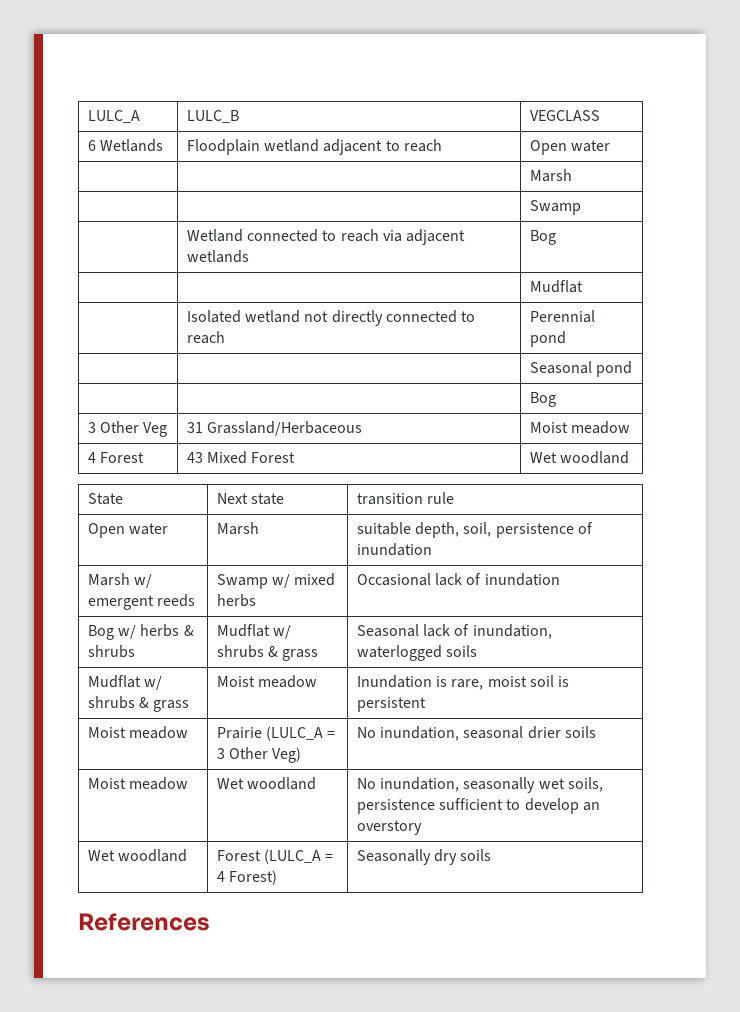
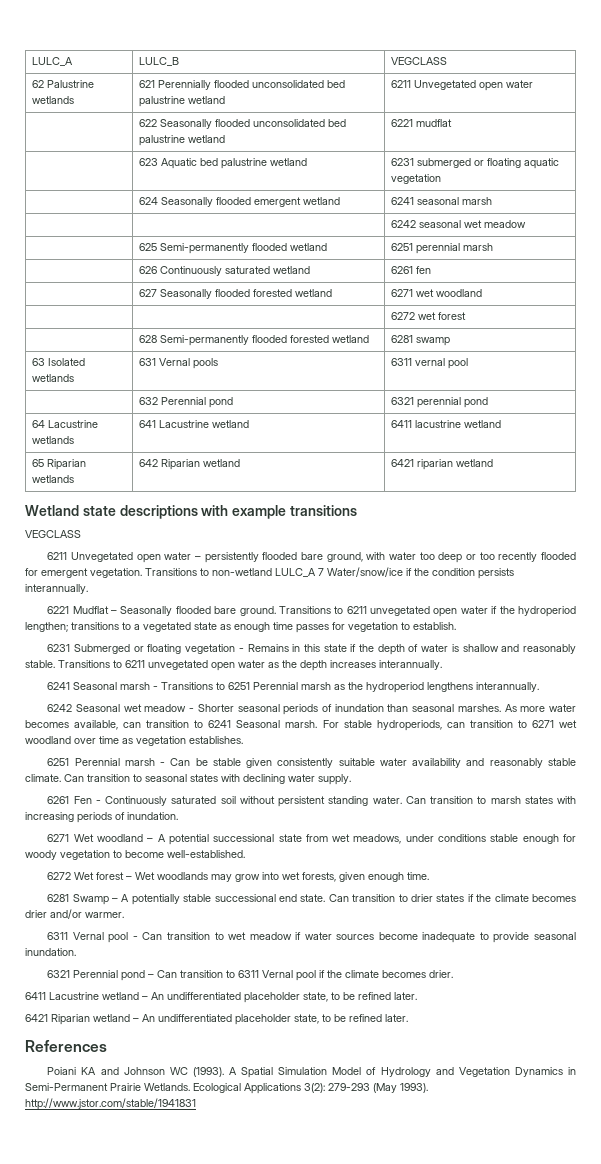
- 6 Wetlands | Floodplain wetland adjacent to reach | Open water
- | | Marsh
- | | Swamp
- | Wetland connected to reach via adjacent wetlands | Bog
- | | Mudflat
- | Isolated wetland not directly connected to reach | Perennial pond
- | | Seasonal pond
- | | Bog
- 3 Other Veg | 31 Grassland/Herbaceous | Moist meadow
- 4 Forest | 43 Mixed Forest | Wet woodland
- State | Next state | transition rule
- Open water | Marsh | suitable depth, soil, persistence of inundation
- Marsh w/ emergent reeds | Swamp w/ mixed herbs | Occasional lack of inundation
- Bog w/ herbs & shrubs | Mudflat w/ shrubs & grass | Seasonal lack of inundation, waterlogged soils
- Mudflat w/ shrubs & grass | Moist meadow | Inundation is rare, moist soil is persistent
- Moist meadow | Prairie (LULC_A = 3 Other Veg) | No inundation, seasonal drier soils
- Moist meadow | Wet woodland | No inundation, seasonally wet soils, persistence sufficient to develop an overstory
- Wet woodland | Forest (LULC_A = 4 Forest) | Seasonally dry soils
+ 62 Palustrine wetlands | 621 Perennially flooded unconsolidated bed palustrine wetland | 6211 Unvegetated open water
+ | 622 Seasonally flooded unconsolidated bed palustrine wetland | 6221 mudflat
+ | 623 Aquatic bed palustrine wetland | 6231 submerged or floating aquatic vegetation
+ | 624 Seasonally flooded emergent wetland | 6241 seasonal marsh
+ | | 6242 seasonal wet meadow
+ | 625 Semi-permanently flooded wetland | 6251 perennial marsh
+ | 626 Continuously saturated wetland | 6261 fen
+ | 627 Seasonally flooded forested wetland | 6271 wet woodland
+ | | 6272 wet forest
+ | 628 Semi-permanently flooded forested wetland | 6281 swamp
+ 63 Isolated wetlands | 631 Vernal pools | 6311 vernal pool
+ | 632 Perennial pond | 6321 perennial pond
+ 64 Lacustrine wetlands | 641 Lacustrine wetland | 6411 lacustrine wetland
+ 65 Riparian wetlands | 642 Riparian wetland | 6421 riparian wetland
+ Wetland state descriptions with example transitions
+ VEGCLASS
+ 6211 Unvegetated open water – persistently flooded bare ground, with water too deep or too recently flooded for emergent vegetation. Transitions to non-wetland LULC_A 7 Water/snow/ice if the condition persists interannually.
+ 6221 Mudflat – Seasonally flooded bare ground. Transitions to 6211 unvegetated open water if the hydroperiod lengthen; transitions to a vegetated state as enough time passes for vegetation to establish.
+ 6231 Submerged or floating vegetation - Remains in this state if the depth of water is shallow and reasonably stable. Transitions to 6211 unvegetated open water as the depth increases interannually.
+ 6241 Seasonal marsh - Transitions to 6251 Perennial marsh as the hydroperiod lengthens interannually.
+ 6242 Seasonal wet meadow - Shorter seasonal periods of inundation than seasonal marshes. As more water becomes available, can transition to 6241 Seasonal marsh. For stable hydroperiods, can transition to 6271 wet woodland over time as vegetation establishes.
+ 6251 Perennial marsh - Can be stable given consistently suitable water availability and reasonably stable climate. Can transition to seasonal states with declining water supply.
+ 6261 Fen - Continuously saturated soil without persistent standing water. Can transition to marsh states with increasing periods of inundation.
+ 6271 Wet woodland – A potential successional state from wet meadows, under conditions stable enough for woody vegetation to become well-established.
+ 6272 Wet forest – Wet woodlands may grow into wet forests, given enough time.
+ 6281 Swamp – A potentially stable successional end state. Can transition to drier states if the climate becomes drier and/or warmer.
+ 6311 Vernal pool - Can transition to wet meadow if water sources become inadequate to provide seasonal inundation.
+ 6321 Perennial pond – Can transition to 6311 Vernal pool if the climate becomes drier.
+ 6411 Lacustrine wetland – An undifferentiated placeholder state, to be refined later.
+ 6421 Riparian wetland – An undifferentiated placeholder state, to be refined later.
  References
+ Poiani KA and Johnson WC (1993). A Spatial Simulation Model of Hydrology and Vegetation Dynamics in Semi-Permanent Prairie Wetlands. Ecological Applications 3(2): 279-293 (May 1993). http://www.jstor.com/stable/1941831

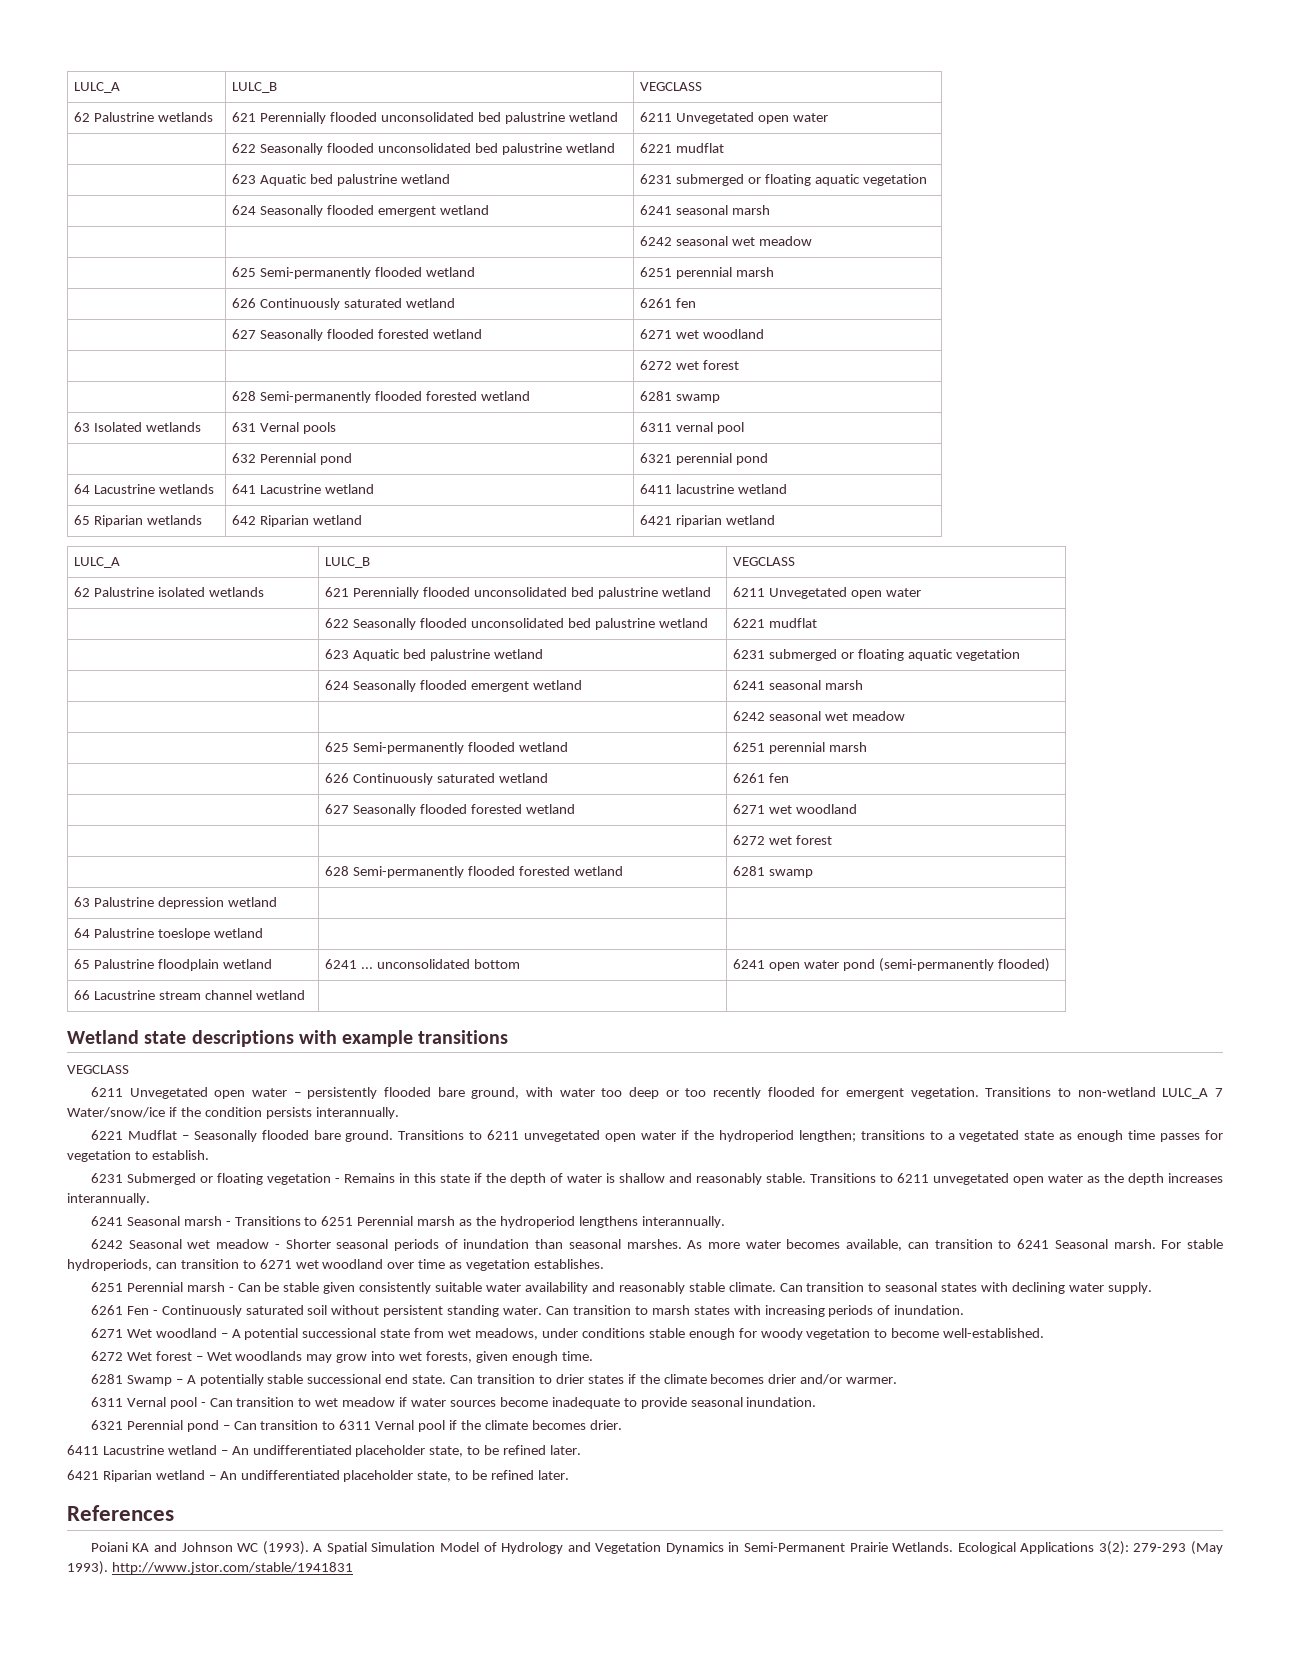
  65 Riparian wetlands | 642 Riparian wetland | 6421 riparian wetland
+ LULC_A | LULC_B | VEGCLASS
+ 62 Palustrine isolated wetlands | 621 Perennially flooded unconsolidated bed palustrine wetland | 6211 Unvegetated open water
+ | 622 Seasonally flooded unconsolidated bed palustrine wetland | 6221 mudflat
+ | 623 Aquatic bed palustrine wetland | 6231 submerged or floating aquatic vegetation
+ | 624 Seasonally flooded emergent wetland | 6241 seasonal marsh
+ | | 6242 seasonal wet meadow
+ | 625 Semi-permanently flooded wetland | 6251 perennial marsh
+ | 626 Continuously saturated wetland | 6261 fen
+ | 627 Seasonally flooded forested wetland | 6271 wet woodland
+ | | 6272 wet forest
+ | 628 Semi-permanently flooded forested wetland | 6281 swamp
+ 63 Palustrine depression wetland | |
+ 64 Palustrine toeslope wetland | |
+ 65 Palustrine floodplain wetland | 6241 ... unconsolidated bottom | 6241 open water pond (semi-permanently flooded)
+ 66 Lacustrine stream channel wetland | |

